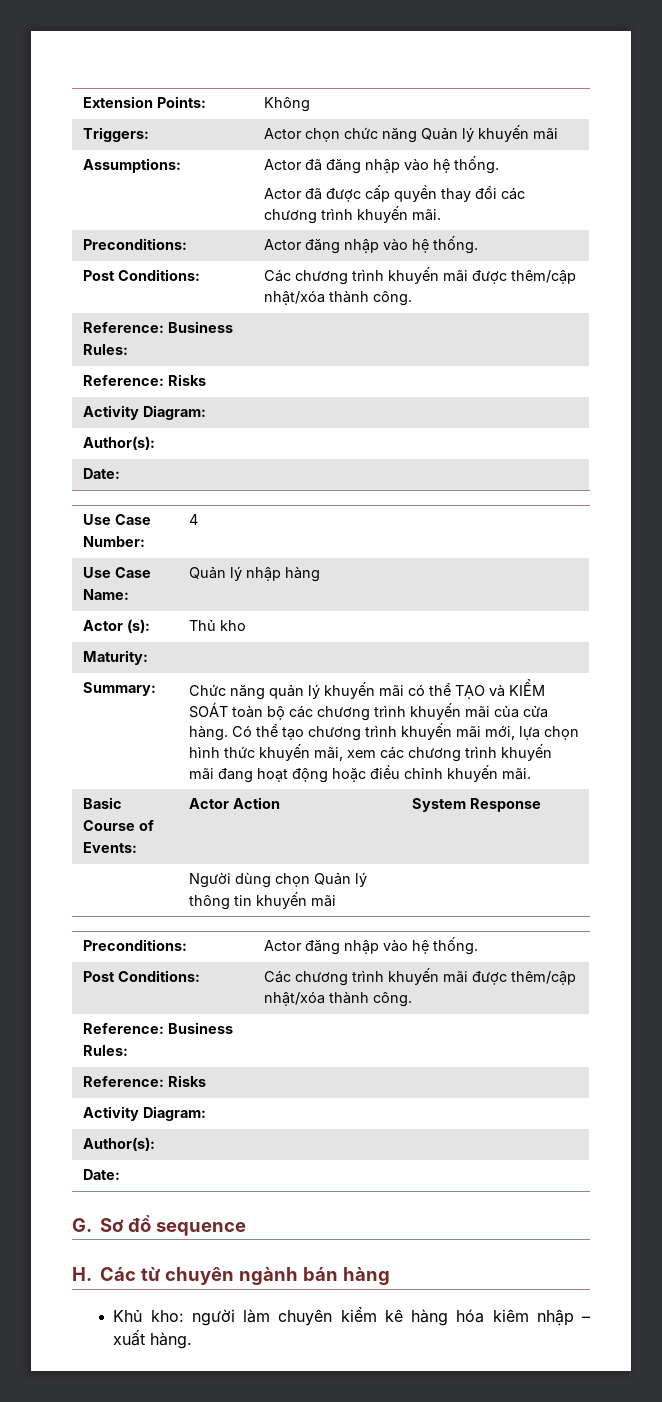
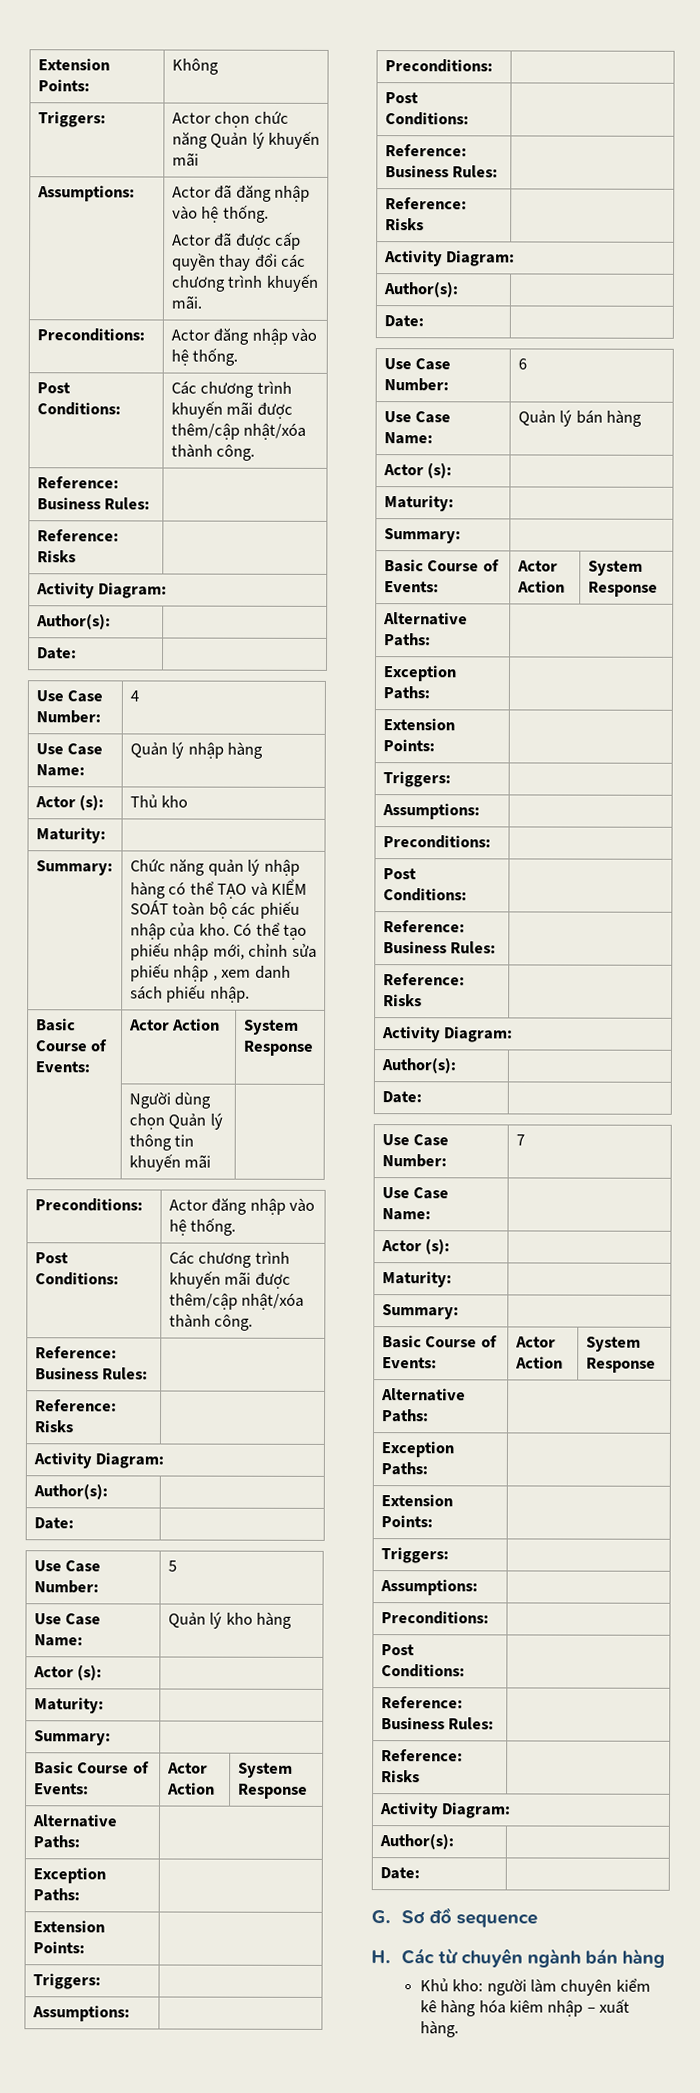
- Chức năng quản lý khuyến mãi có thể TẠO và KIỂM SOÁT toàn bộ các chương trình khuyến mãi của cửa hàng. Có thể tạo chương trình khuyến mãi mới, lựa chọn hình thức khuyến mãi, xem các chương trình khuyến mãi đang hoạt động hoặc điều chỉnh khuyến mãi.
+ Chức năng quản lý nhập hàng có thể TẠO và KIỂM SOÁT toàn bộ các phiếu nhập của kho. Có thể tạo phiếu nhập mới, chỉnh sửa phiếu nhập , xem danh sách phiếu nhập.
+ Use Case Number: | 5
+ Use Case Name: | Quản lý kho hàng
+ Actor (s): |
+ Maturity: |
+ Summary: |
+ Basic Course of Events: | Actor Action | System Response
+ Alternative Paths: |
+ Exception Paths: |
+ Extension Points: |
+ Triggers: |
+ Assumptions: |
+ Preconditions: |
+ Post Conditions: |
+ Reference: Business Rules: |
+ Reference: Risks |
+ Activity Diagram:
+ Author(s): |
+ Date: |
+ Use Case Number: | 6
+ Use Case Name: | Quản lý bán hàng
+ Actor (s): |
+ Maturity: |
+ Summary: |
+ Basic Course of Events: | Actor Action | System Response
+ Alternative Paths: |
+ Exception Paths: |
+ Extension Points: |
+ Triggers: |
+ Assumptions: |
+ Preconditions: |
+ Post Conditions: |
+ Reference: Business Rules: |
+ Reference: Risks |
+ Activity Diagram:
+ Author(s): |
+ Date: |
+ Use Case Number: | 7
+ Use Case Name: |
+ Actor (s): |
+ Maturity: |
+ Summary: |
+ Basic Course of Events: | Actor Action | System Response
+ Alternative Paths: |
+ Exception Paths: |
+ Extension Points: |
+ Triggers: |
+ Assumptions: |
+ Preconditions: |
+ Post Conditions: |
+ Reference: Business Rules: |
+ Reference: Risks |
+ Activity Diagram:
+ Author(s): |
+ Date: |

